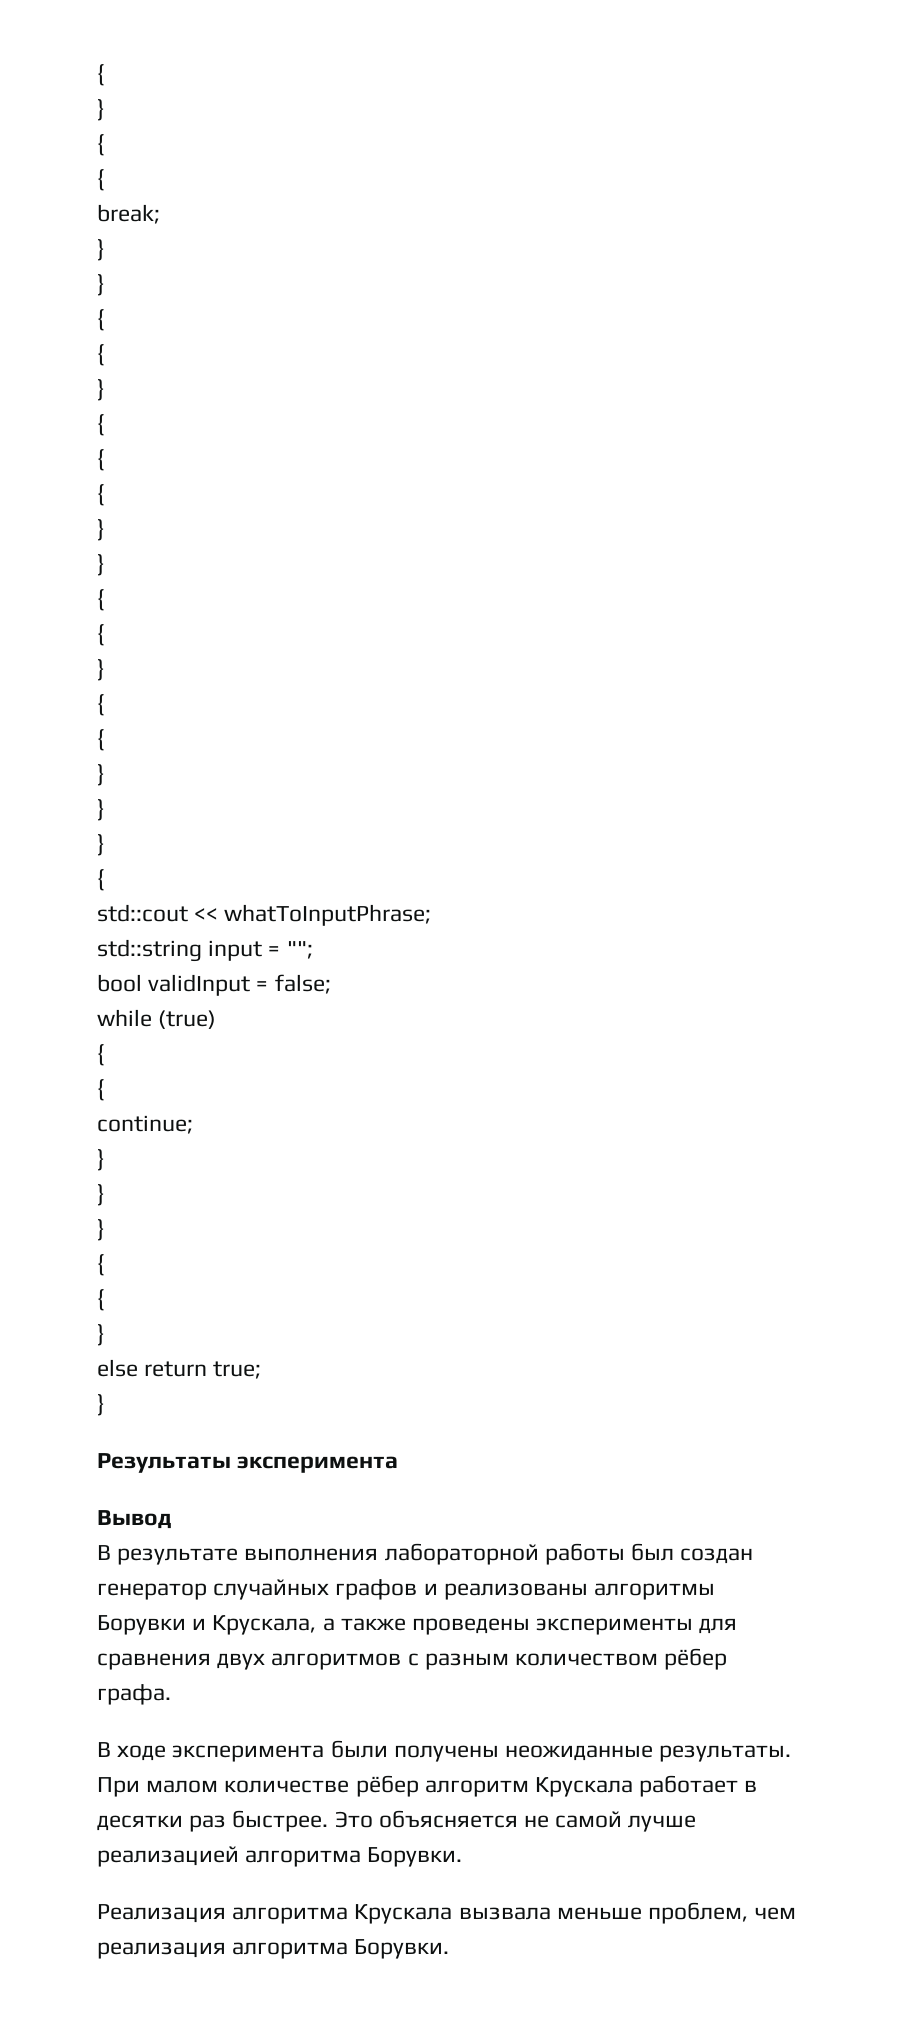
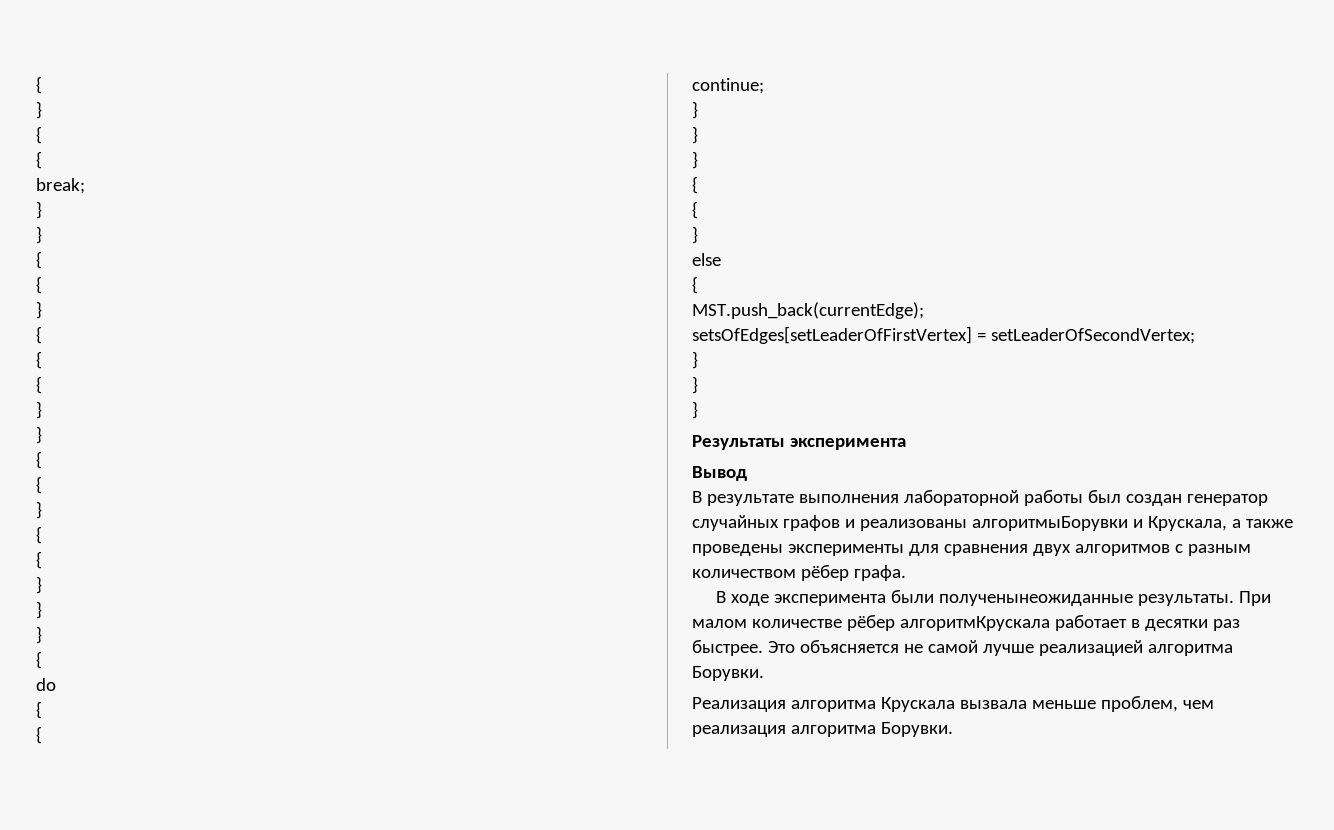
- std::cout << whatToInputPhrase;
- std::string input = "";
- bool validInput = false;
- while (true)
+ do
- else return true;
+ else
+ {
+ MST.push_back(currentEdge);
+ setsOfEdges[setLeaderOfFirstVertex] = setLeaderOfSecondVertex;
+ }
+ }
- В результате выполнения лабораторной работы был создан генератор случайных графов и реализованы алгоритмы Борувки и Крускала, а также проведены эксперименты для сравнения двух алгоритмов с разным количеством рёбер графа.
+ В результате выполнения лабораторной работы был создан генератор случайных графов и реализованы алгоритмыБорувки и Крускала, а также проведены эксперименты для сравнения двух алгоритмов с разным количеством рёбер графа.
- В ходе эксперимента были получены неожиданные результаты.
+ В ходе эксперимента были полученынеожиданные результаты.
- При малом количестве рёбер алгоритм Крускала работает в десятки раз быстрее.
+ При малом количестве рёбер алгоритмКрускала работает в десятки раз быстрее.

